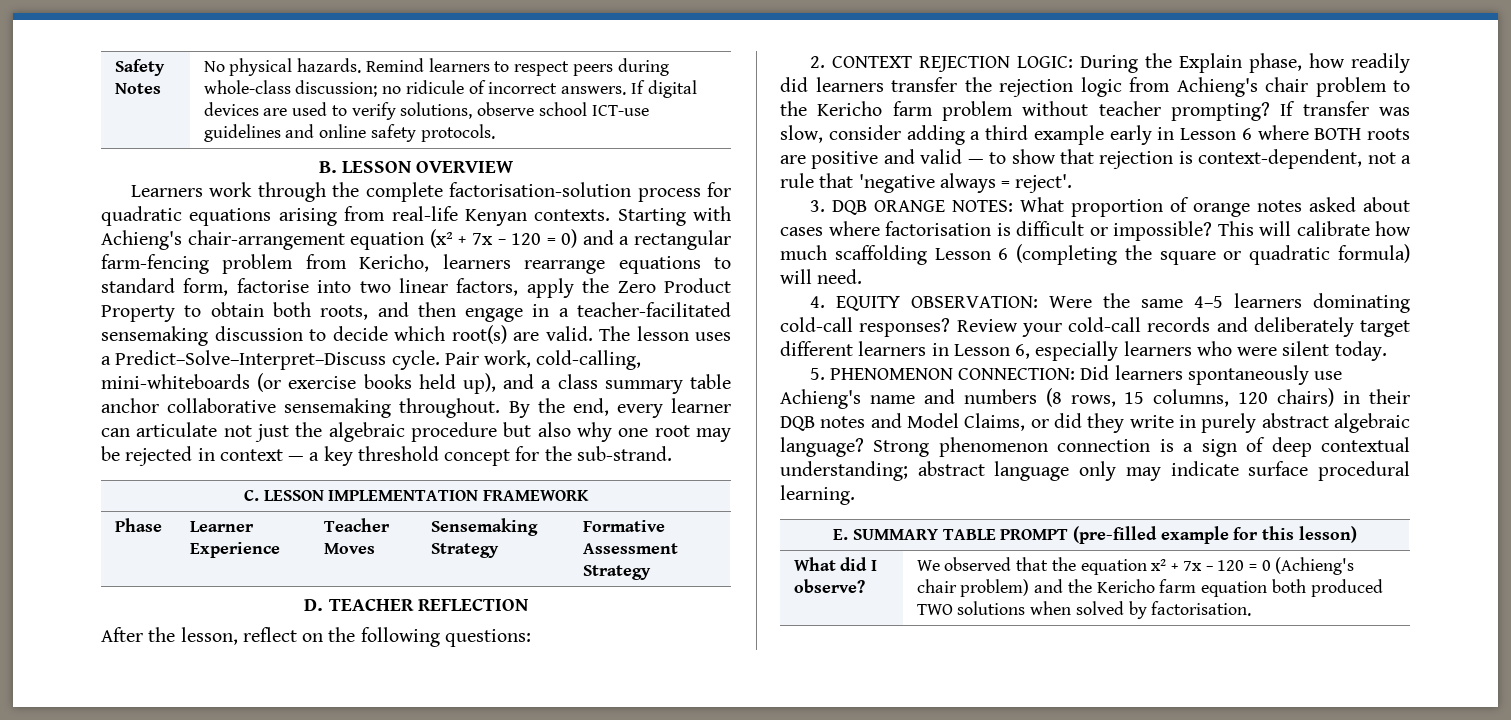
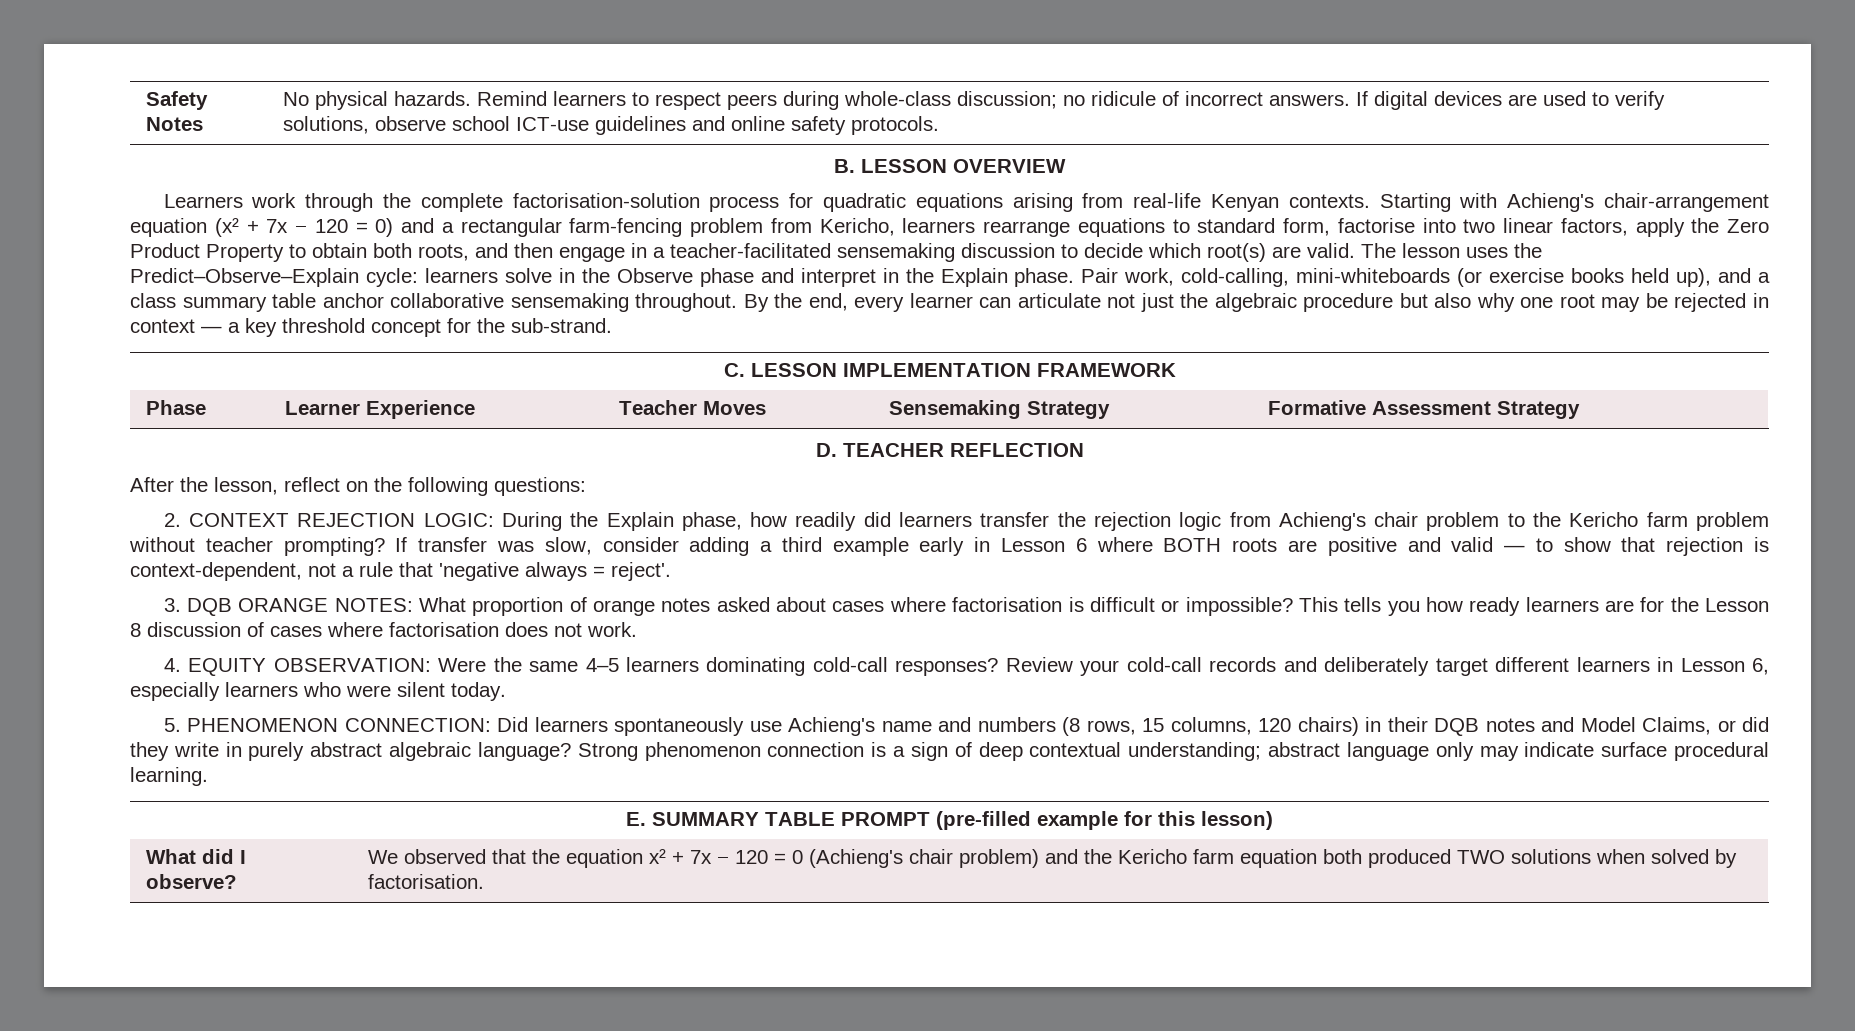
- The lesson uses a Predict–Solve–Interpret–Discuss cycle.
+ The lesson uses the Predict–Observe–Explain cycle: learners solve in the Observe phase and interpret in the Explain phase.
- This will calibrate how much scaffolding Lesson 6 (completing the square or quadratic formula) will need.
+ This tells you how ready learners are for the Lesson 8 discussion of cases where factorisation does not work.

